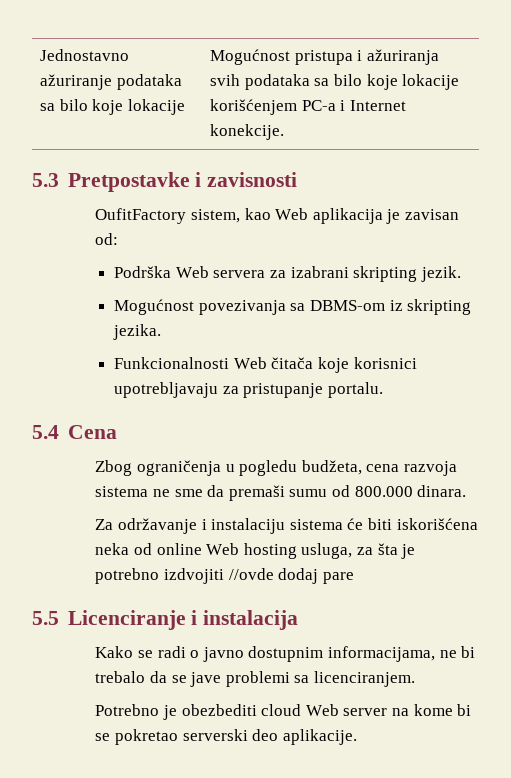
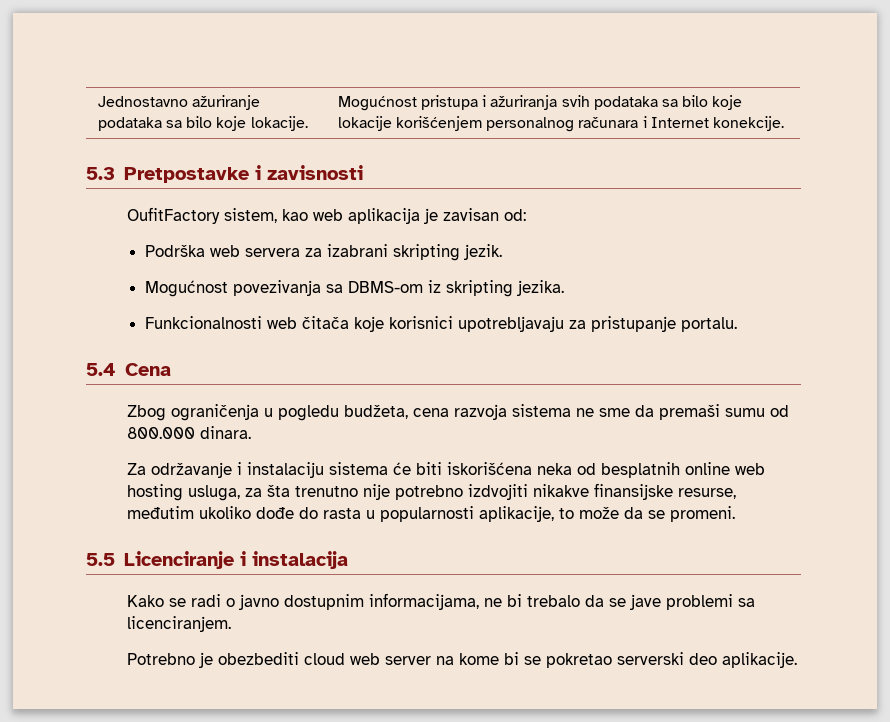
- Jednostavno ažuriranje podataka sa bilo koje lokacije | Mogućnost pristupa i ažuriranja svih podataka sa bilo koje lokacije korišćenjem PC-a i Internet konekcije.
+ Jednostavno ažuriranje podataka sa bilo koje lokacije. | Mogućnost pristupa i ažuriranja svih podataka sa bilo koje lokacije korišćenjem personalnog računara i Internet konekcije.
- OufitFactory sistem, kao Web aplikacija je zavisan od:
+ OufitFactory sistem, kao web aplikacija je zavisan od:
- Podrška Web servera za izabrani skripting jezik.
+ Podrška web servera za izabrani skripting jezik.
- Funkcionalnosti Web čitača koje korisnici upotrebljavaju za pristupanje portalu.
+ Funkcionalnosti web čitača koje korisnici upotrebljavaju za pristupanje portalu.
- Za održavanje i instalaciju sistema će biti iskorišćena neka od online Web hosting usluga, za šta je potrebno izdvojiti //ovde dodaj pare
+ Za održavanje i instalaciju sistema će biti iskorišćena neka od besplatnih online web hosting usluga, za šta trenutno nije potrebno izdvojiti nikakve finansijske resurse, međutim ukoliko dođe do rasta u popularnosti aplikacije, to može da se promeni.
- Potrebno je obezbediti cloud Web server na kome bi se pokretao serverski deo aplikacije.
+ Potrebno je obezbediti cloud web server na kome bi se pokretao serverski deo aplikacije.

